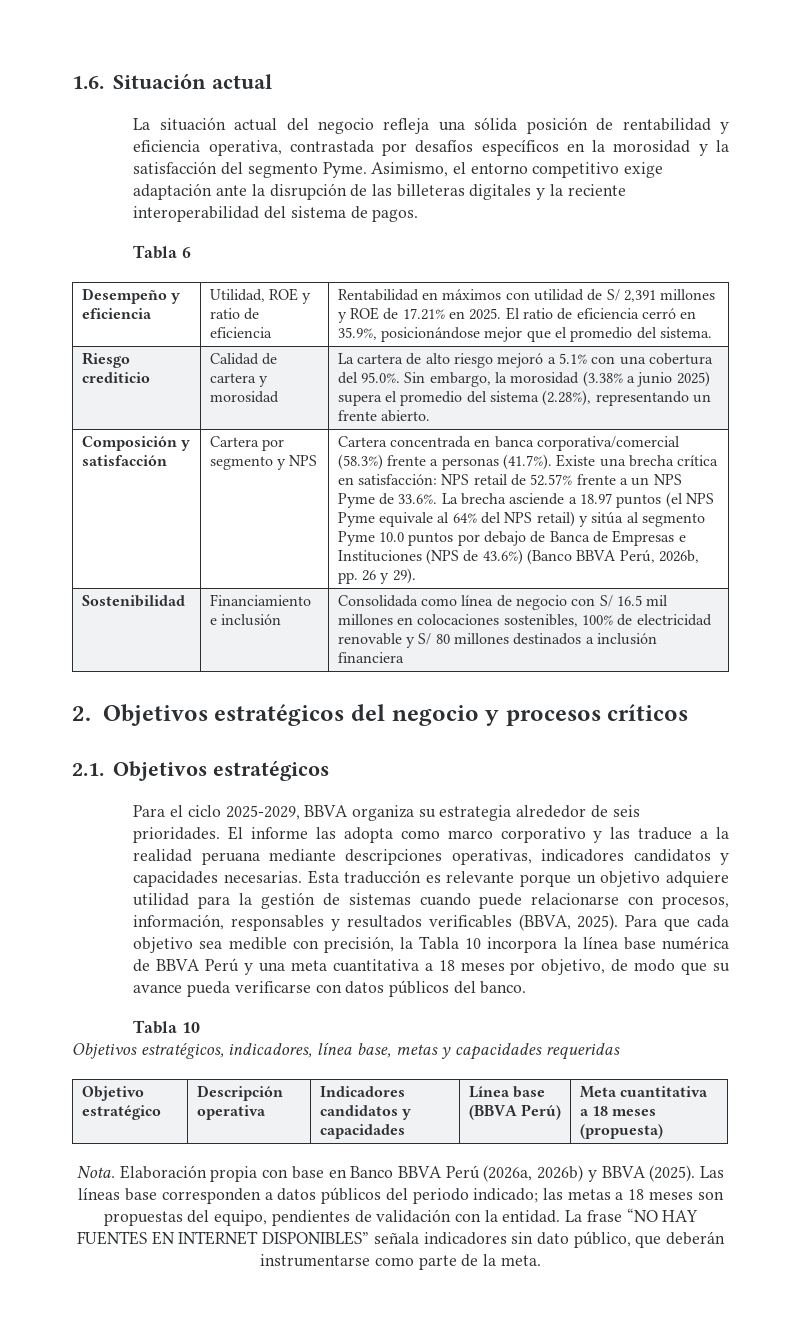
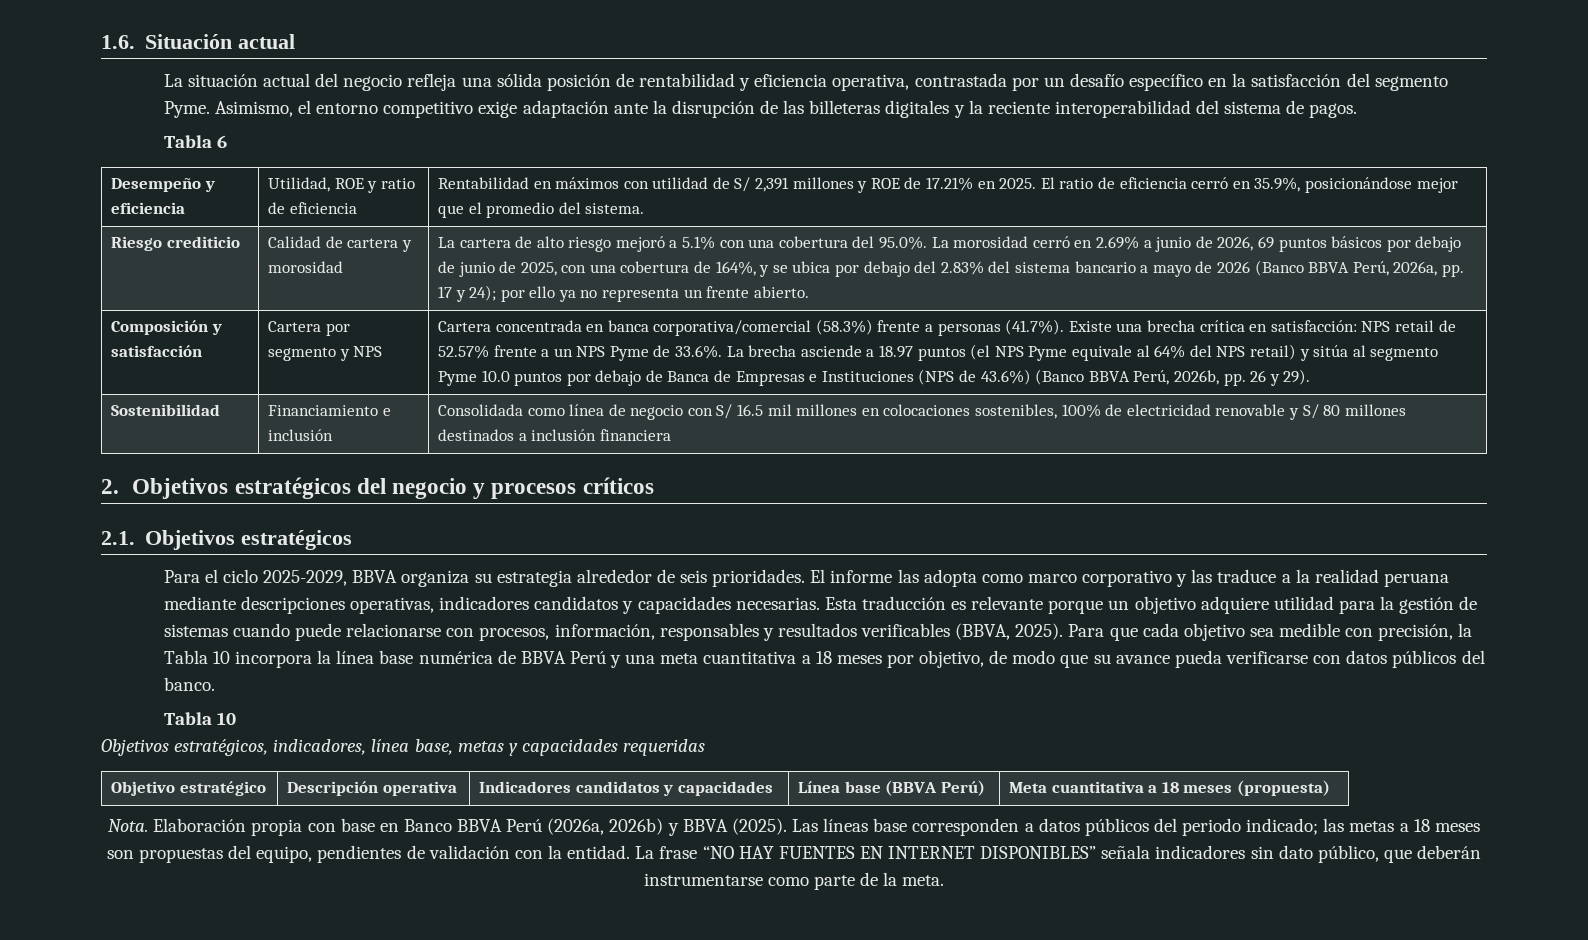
- La situación actual del negocio refleja una sólida posición de rentabilidad y eficiencia operativa, contrastada por desafíos específicos en la morosidad y la satisfacción del segmento Pyme.
+ La situación actual del negocio refleja una sólida posición de rentabilidad y eficiencia operativa, contrastada por un desafío específico en la satisfacción del segmento Pyme.
- La cartera de alto riesgo mejoró a 5.1% con una cobertura del 95.0%. Sin embargo, la morosidad (3.38% a junio 2025) supera el promedio del sistema (2.28%), representando un frente abierto.
+ La cartera de alto riesgo mejoró a 5.1% con una cobertura del 95.0%. La morosidad cerró en 2.69% a junio de 2026, 69 puntos básicos por debajo de junio de 2025, con una cobertura de 164%, y se ubica por debajo del 2.83% del sistema bancario a mayo de 2026 (Banco BBVA Perú, 2026a, pp. 17 y 24); por ello ya no representa un frente abierto.

